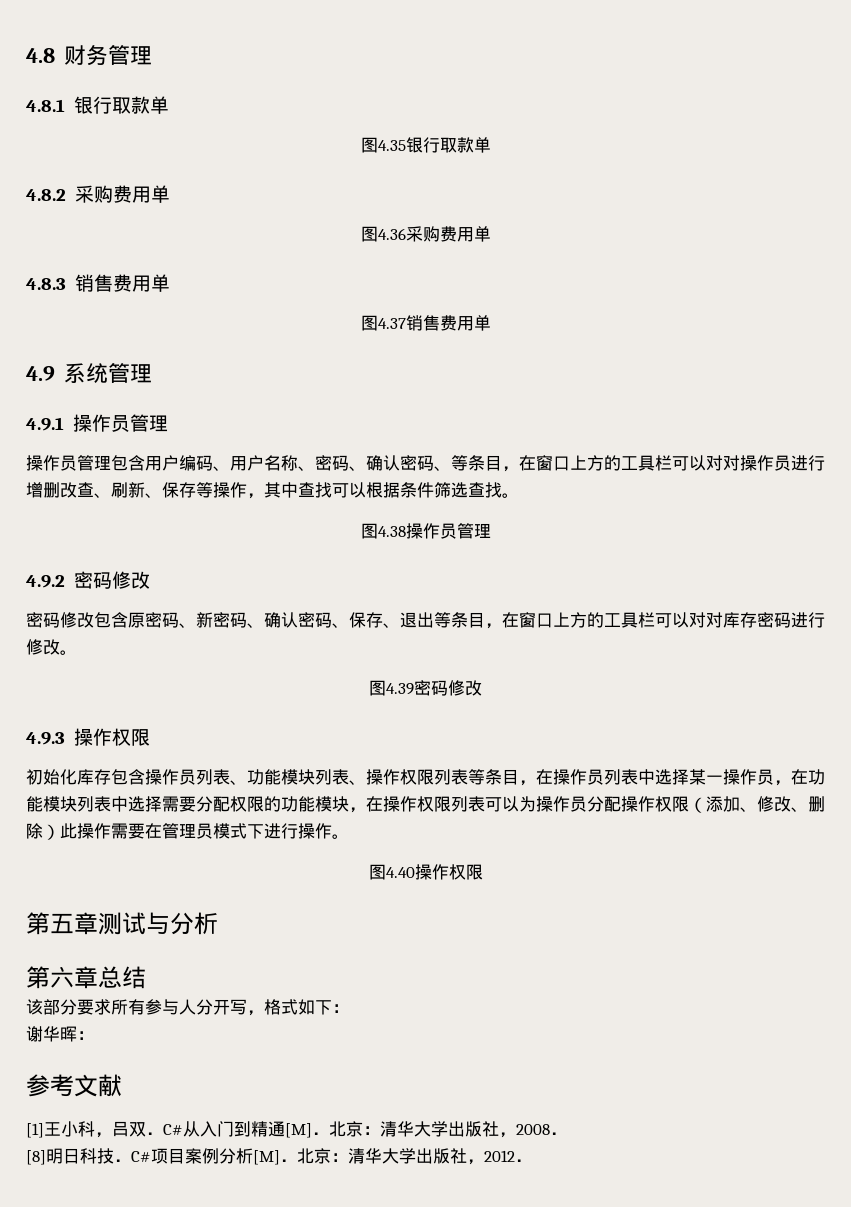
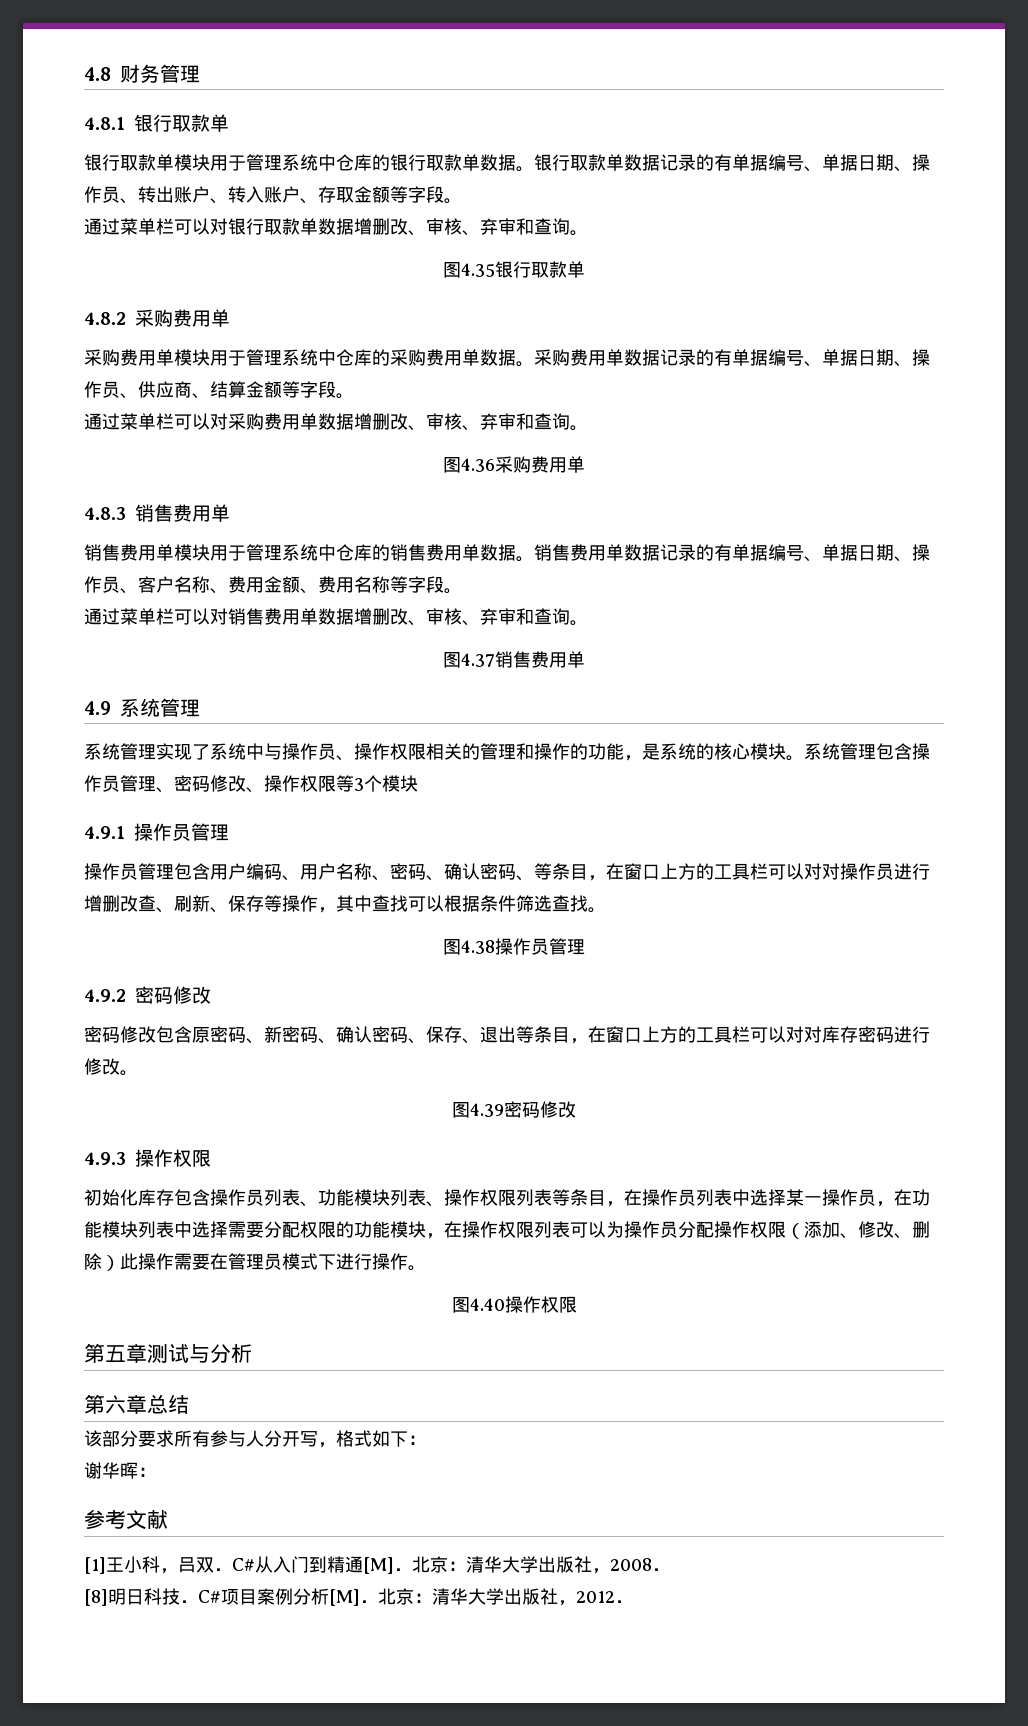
+ 银行取款单模块用于管理系统中仓库的银行取款单数据。银行取款单数据记录的有单据编号、单据日期、操作员、转出账户、转入账户、存取金额等字段。
+ 通过菜单栏可以对银行取款单数据增删改、审核、弃审和查询。
+ 采购费用单模块用于管理系统中仓库的采购费用单数据。采购费用单数据记录的有单据编号、单据日期、操作员、供应商、结算金额等字段。
+ 通过菜单栏可以对采购费用单数据增删改、审核、弃审和查询。
+ 销售费用单模块用于管理系统中仓库的销售费用单数据。销售费用单数据记录的有单据编号、单据日期、操作员、客户名称、费用金额、费用名称等字段。
+ 通过菜单栏可以对销售费用单数据增删改、审核、弃审和查询。
+ 系统管理实现了系统中与操作员、操作权限相关的管理和操作的功能，是系统的核心模块。系统管理包含操作员管理、密码修改、操作权限等3个模块

